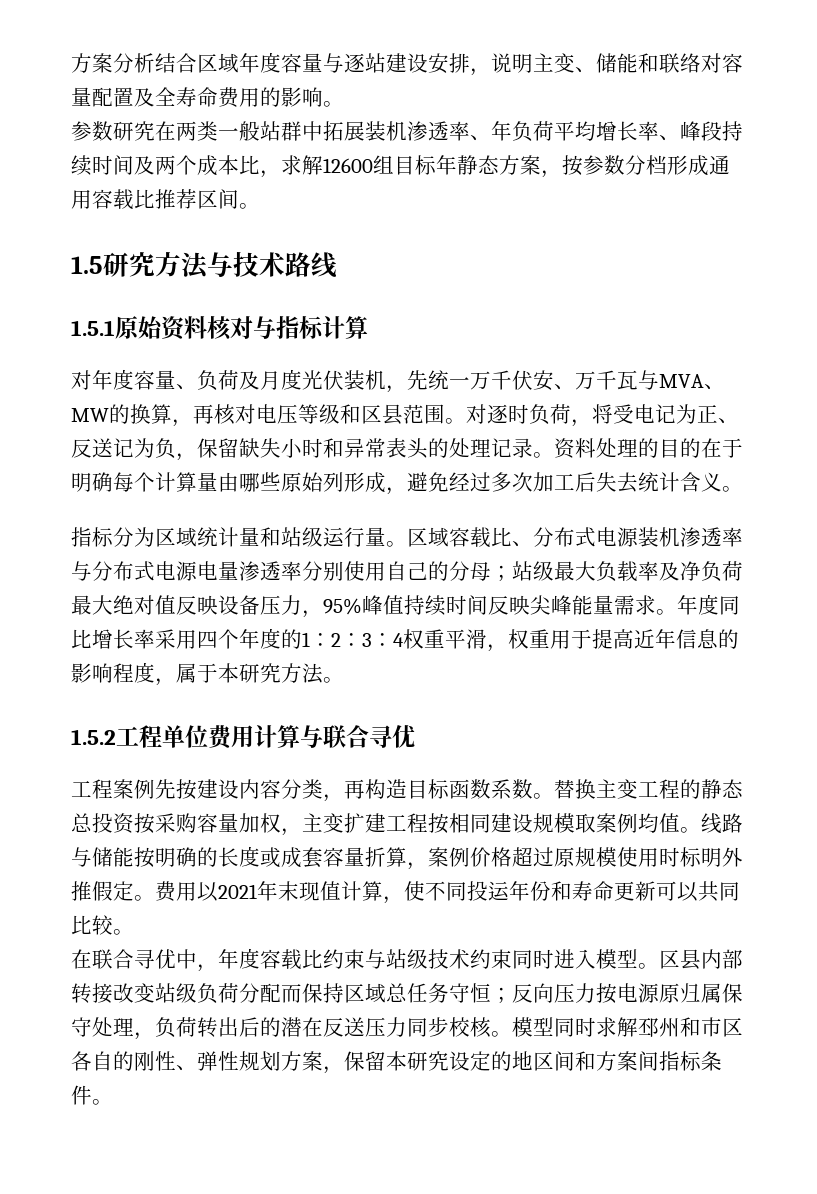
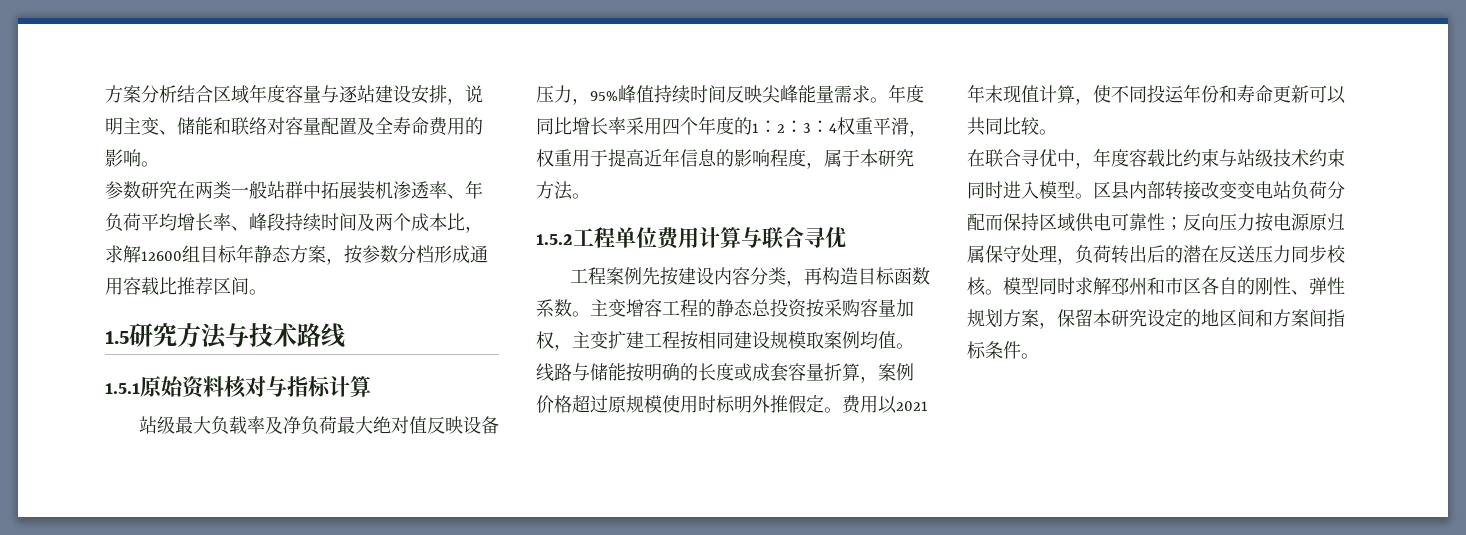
- 对年度容量、负荷及月度光伏装机，先统一万千伏安、万千瓦与MVA、MW的换算，再核对电压等级和区县范围。对逐时负荷，将受电记为正、反送记为负，保留缺失小时和异常表头的处理记录。资料处理的目的在于明确每个计算量由哪些原始列形成，避免经过多次加工后失去统计含义。
- 指标分为区域统计量和站级运行量。区域容载比、分布式电源装机渗透率与分布式电源电量渗透率分别使用自己的分母；站级最大负载率及净负荷最大绝对值反映设备压力，95%峰值持续时间反映尖峰能量需求。
+ 站级最大负载率及净负荷最大绝对值反映设备压力，95%峰值持续时间反映尖峰能量需求。
- 替换主变工程的静态总投资按采购容量加权，主变扩建工程按相同建设规模取案例均值。
+ 主变增容工程的静态总投资按采购容量加权，主变扩建工程按相同建设规模取案例均值。
- 区县内部转接改变站级负荷分配而保持区域总任务守恒；反向压力按电源原归属保守处理，负荷转出后的潜在反送压力同步校核。
+ 区县内部转接改变变电站负荷分配而保持区域供电可靠性；反向压力按电源原归属保守处理，负荷转出后的潜在反送压力同步校核。

